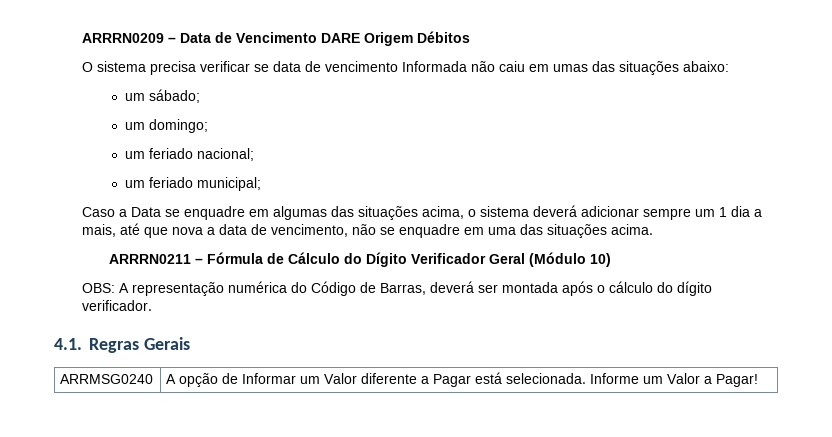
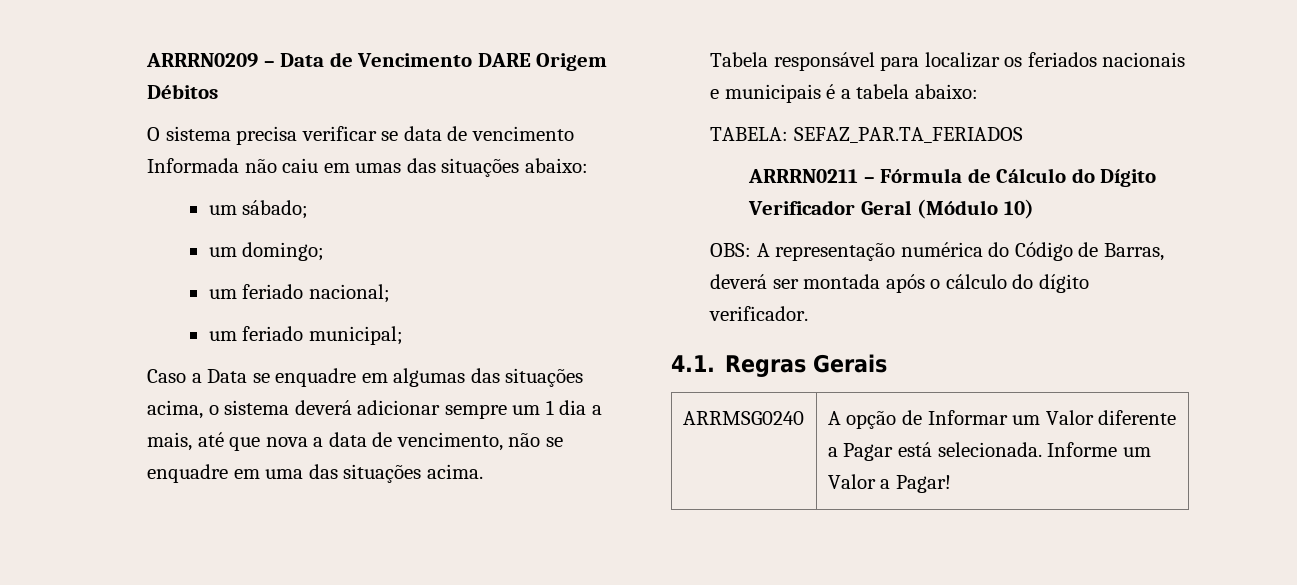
+ Tabela responsável para localizar os feriados nacionais e municipais é a tabela abaixo:
+ TABELA: SEFAZ_PAR.TA_FERIADOS

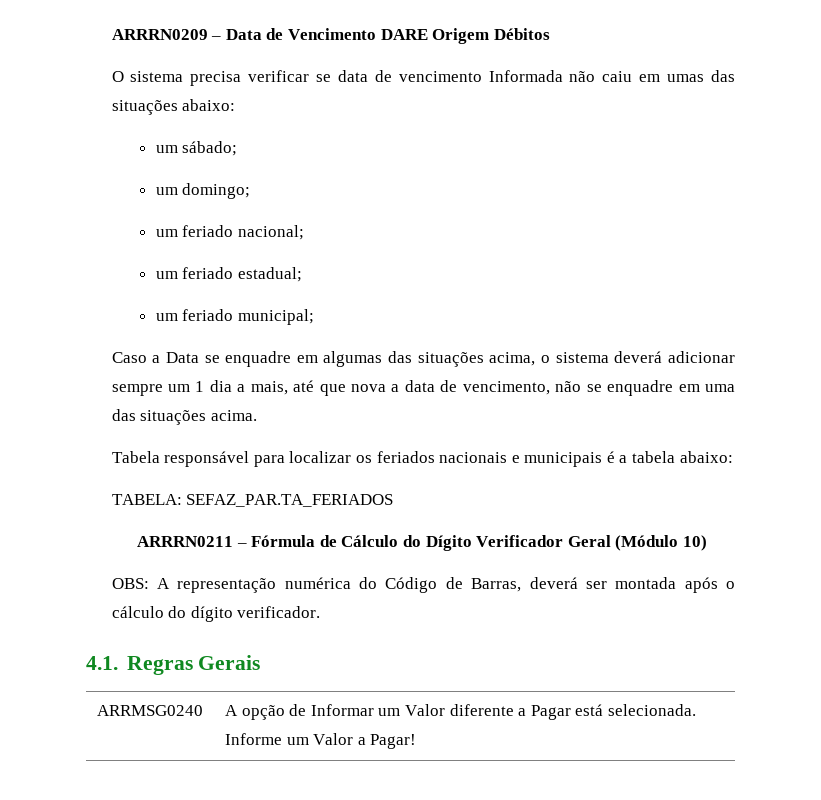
+ um feriado estadual;

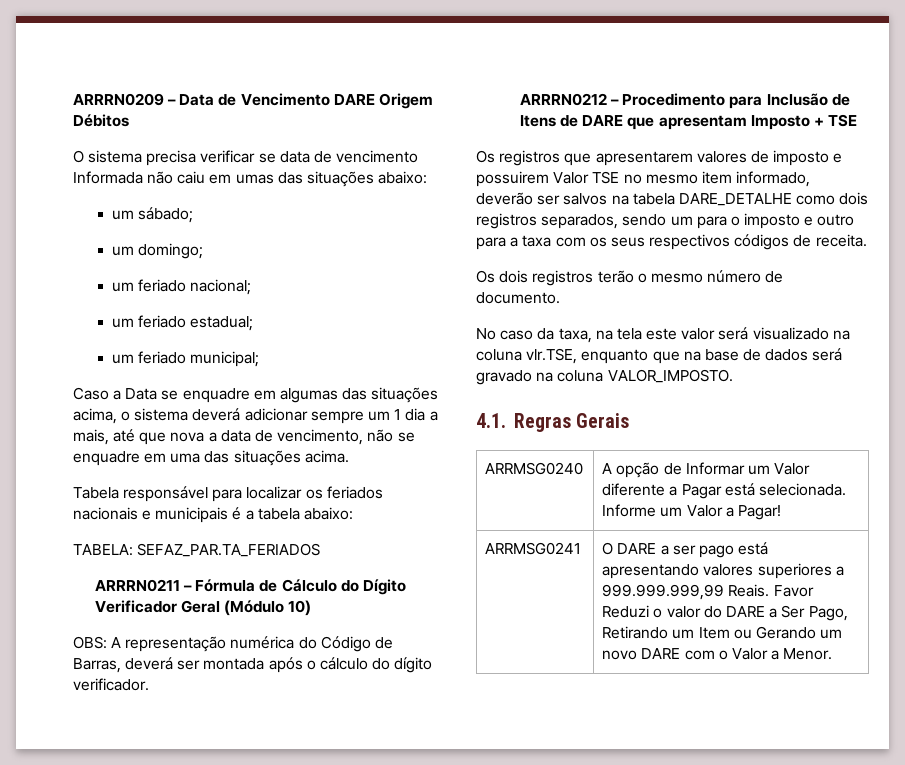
+ ARRRN0212 – Procedimento para Inclusão de Itens de DARE que apresentam Imposto + TSE
+ Os registros que apresentarem valores de imposto e possuirem Valor TSE no mesmo item informado, deverão ser salvos na tabela DARE_DETALHE como dois registros separados, sendo um para o imposto e outro para a taxa com os seus respectivos códigos de receita.
+ Os dois registros terão o mesmo número de documento.
+ No caso da taxa, na tela este valor será visualizado na coluna vlr.TSE, enquanto que na base de dados será gravado na coluna VALOR_IMPOSTO.
+ ARRMSG0241 | O DARE a ser pago está apresentando valores superiores a 999.999.999,99 Reais. Favor Reduzi o valor do DARE a Ser Pago, Retirando um Item ou Gerando um novo DARE com o Valor a Menor.

